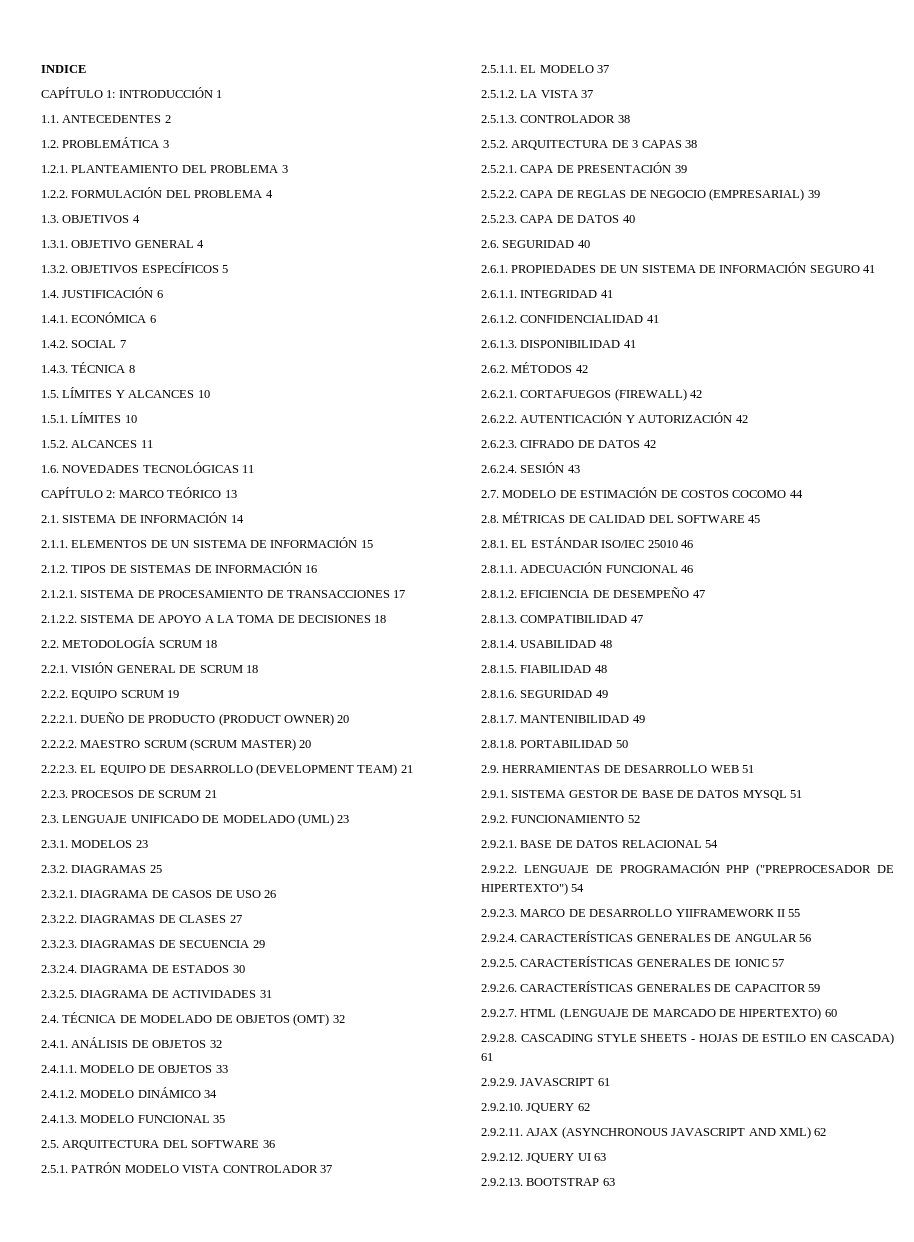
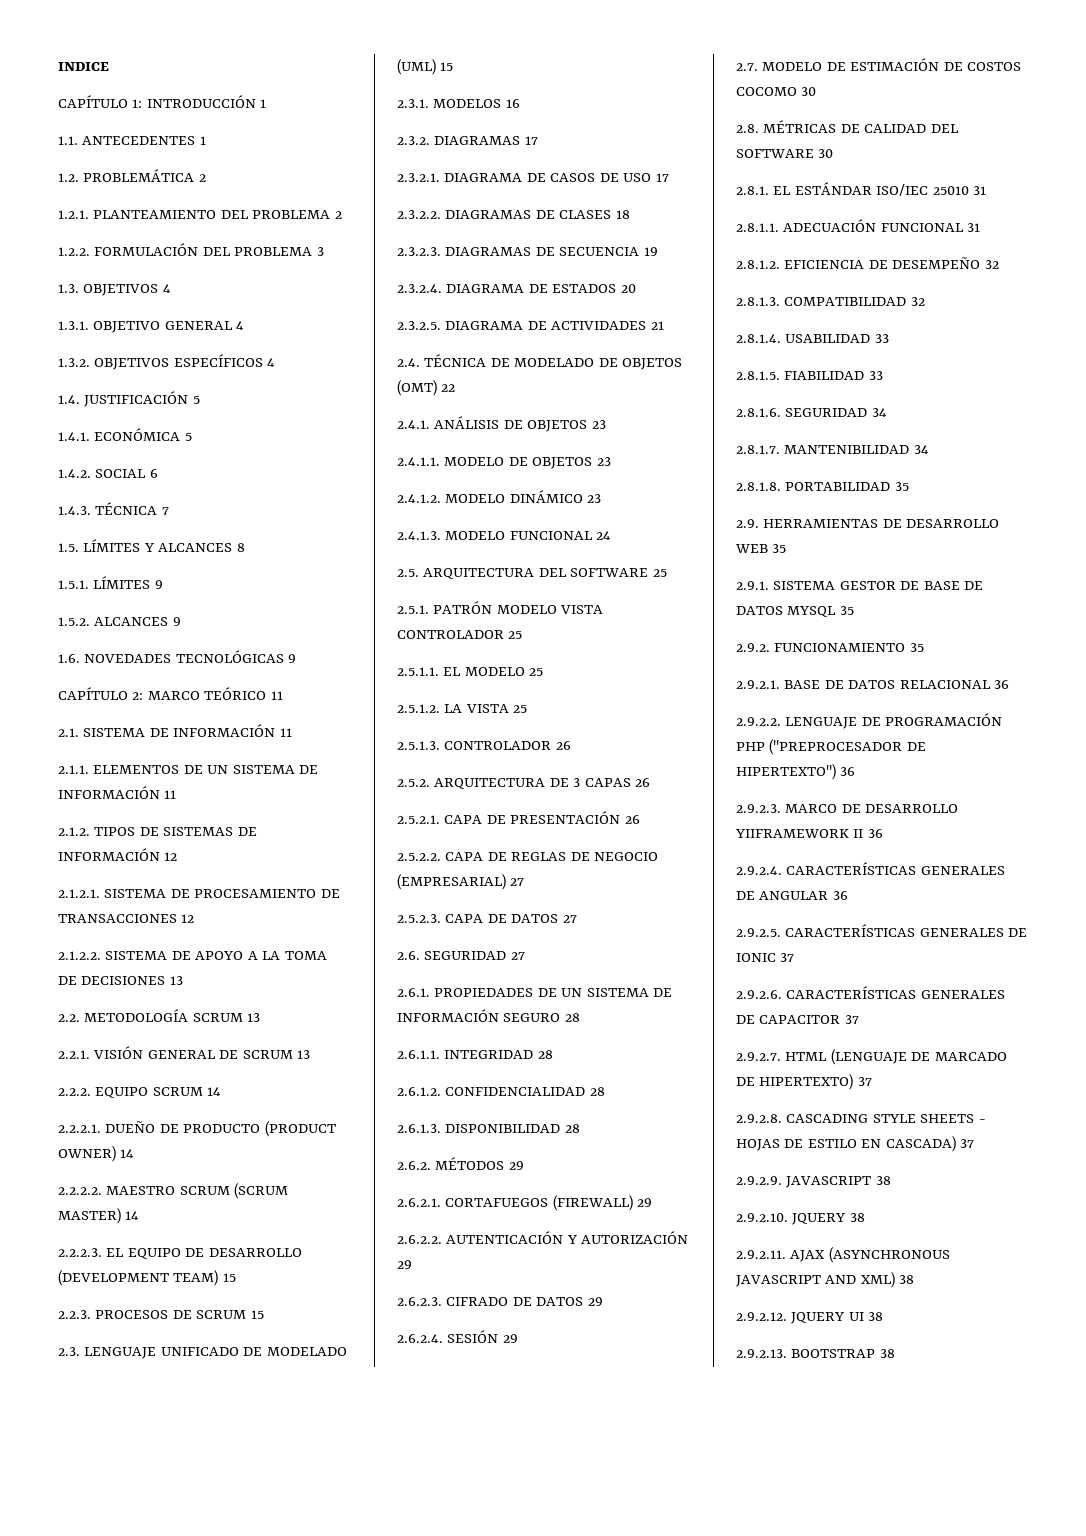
- 1.1. ANTECEDENTES 2
+ 1.1. ANTECEDENTES 1
- 1.2. PROBLEMÁTICA 3
+ 1.2. PROBLEMÁTICA 2
- 1.2.1. PLANTEAMIENTO DEL PROBLEMA 3
+ 1.2.1. PLANTEAMIENTO DEL PROBLEMA 2
- 1.2.2. FORMULACIÓN DEL PROBLEMA 4
+ 1.2.2. FORMULACIÓN DEL PROBLEMA 3
- 1.3.2. OBJETIVOS ESPECÍFICOS 5
+ 1.3.2. OBJETIVOS ESPECÍFICOS 4
- 1.4. JUSTIFICACIÓN 6
+ 1.4. JUSTIFICACIÓN 5
- 1.4.1. ECONÓMICA 6
+ 1.4.1. ECONÓMICA 5
- 1.4.2. SOCIAL 7
+ 1.4.2. SOCIAL 6
- 1.4.3. TÉCNICA 8
+ 1.4.3. TÉCNICA 7
- 1.5. LÍMITES Y ALCANCES 10
+ 1.5. LÍMITES Y ALCANCES 8
- 1.5.1. LÍMITES 10
+ 1.5.1. LÍMITES 9
- 1.5.2. ALCANCES 11
+ 1.5.2. ALCANCES 9
- 1.6. NOVEDADES TECNOLÓGICAS 11
+ 1.6. NOVEDADES TECNOLÓGICAS 9
- CAPÍTULO 2: MARCO TEÓRICO 13
+ CAPÍTULO 2: MARCO TEÓRICO 11
- 2.1. SISTEMA DE INFORMACIÓN 14
+ 2.1. SISTEMA DE INFORMACIÓN 11
- 2.1.1. ELEMENTOS DE UN SISTEMA DE INFORMACIÓN 15
+ 2.1.1. ELEMENTOS DE UN SISTEMA DE INFORMACIÓN 11
- 2.1.2. TIPOS DE SISTEMAS DE INFORMACIÓN 16
+ 2.1.2. TIPOS DE SISTEMAS DE INFORMACIÓN 12
- 2.1.2.1. SISTEMA DE PROCESAMIENTO DE TRANSACCIONES 17
+ 2.1.2.1. SISTEMA DE PROCESAMIENTO DE TRANSACCIONES 12
- 2.1.2.2. SISTEMA DE APOYO A LA TOMA DE DECISIONES 18
+ 2.1.2.2. SISTEMA DE APOYO A LA TOMA DE DECISIONES 13
- 2.2. METODOLOGÍA SCRUM 18
+ 2.2. METODOLOGÍA SCRUM 13
- 2.2.1. VISIÓN GENERAL DE SCRUM 18
+ 2.2.1. VISIÓN GENERAL DE SCRUM 13
- 2.2.2. EQUIPO SCRUM 19
+ 2.2.2. EQUIPO SCRUM 14
- 2.2.2.1. DUEÑO DE PRODUCTO (PRODUCT OWNER) 20
+ 2.2.2.1. DUEÑO DE PRODUCTO (PRODUCT OWNER) 14
- 2.2.2.2. MAESTRO SCRUM (SCRUM MASTER) 20
+ 2.2.2.2. MAESTRO SCRUM (SCRUM MASTER) 14
- 2.2.2.3. EL EQUIPO DE DESARROLLO (DEVELOPMENT TEAM) 21
+ 2.2.2.3. EL EQUIPO DE DESARROLLO (DEVELOPMENT TEAM) 15
- 2.2.3. PROCESOS DE SCRUM 21
+ 2.2.3. PROCESOS DE SCRUM 15
- 2.3. LENGUAJE UNIFICADO DE MODELADO (UML) 23
+ 2.3. LENGUAJE UNIFICADO DE MODELADO (UML) 15
- 2.3.1. MODELOS 23
+ 2.3.1. MODELOS 16
- 2.3.2. DIAGRAMAS 25
+ 2.3.2. DIAGRAMAS 17
- 2.3.2.1. DIAGRAMA DE CASOS DE USO 26
+ 2.3.2.1. DIAGRAMA DE CASOS DE USO 17
- 2.3.2.2. DIAGRAMAS DE CLASES 27
+ 2.3.2.2. DIAGRAMAS DE CLASES 18
- 2.3.2.3. DIAGRAMAS DE SECUENCIA 29
+ 2.3.2.3. DIAGRAMAS DE SECUENCIA 19
- 2.3.2.4. DIAGRAMA DE ESTADOS 30
+ 2.3.2.4. DIAGRAMA DE ESTADOS 20
- 2.3.2.5. DIAGRAMA DE ACTIVIDADES 31
+ 2.3.2.5. DIAGRAMA DE ACTIVIDADES 21
- 2.4. TÉCNICA DE MODELADO DE OBJETOS (OMT) 32
+ 2.4. TÉCNICA DE MODELADO DE OBJETOS (OMT) 22
- 2.4.1. ANÁLISIS DE OBJETOS 32
+ 2.4.1. ANÁLISIS DE OBJETOS 23
- 2.4.1.1. MODELO DE OBJETOS 33
+ 2.4.1.1. MODELO DE OBJETOS 23
- 2.4.1.2. MODELO DINÁMICO 34
+ 2.4.1.2. MODELO DINÁMICO 23
- 2.4.1.3. MODELO FUNCIONAL 35
+ 2.4.1.3. MODELO FUNCIONAL 24
- 2.5. ARQUITECTURA DEL SOFTWARE 36
+ 2.5. ARQUITECTURA DEL SOFTWARE 25
- 2.5.1. PATRÓN MODELO VISTA CONTROLADOR 37
+ 2.5.1. PATRÓN MODELO VISTA CONTROLADOR 25
- 2.5.1.1. EL MODELO 37
+ 2.5.1.1. EL MODELO 25
- 2.5.1.2. LA VISTA 37
+ 2.5.1.2. LA VISTA 25
- 2.5.1.3. CONTROLADOR 38
+ 2.5.1.3. CONTROLADOR 26
- 2.5.2. ARQUITECTURA DE 3 CAPAS 38
+ 2.5.2. ARQUITECTURA DE 3 CAPAS 26
- 2.5.2.1. CAPA DE PRESENTACIÓN 39
+ 2.5.2.1. CAPA DE PRESENTACIÓN 26
- 2.5.2.2. CAPA DE REGLAS DE NEGOCIO (EMPRESARIAL) 39
+ 2.5.2.2. CAPA DE REGLAS DE NEGOCIO (EMPRESARIAL) 27
- 2.5.2.3. CAPA DE DATOS 40
+ 2.5.2.3. CAPA DE DATOS 27
- 2.6. SEGURIDAD 40
+ 2.6. SEGURIDAD 27
- 2.6.1. PROPIEDADES DE UN SISTEMA DE INFORMACIÓN SEGURO 41
+ 2.6.1. PROPIEDADES DE UN SISTEMA DE INFORMACIÓN SEGURO 28
- 2.6.1.1. INTEGRIDAD 41
+ 2.6.1.1. INTEGRIDAD 28
- 2.6.1.2. CONFIDENCIALIDAD 41
+ 2.6.1.2. CONFIDENCIALIDAD 28
- 2.6.1.3. DISPONIBILIDAD 41
+ 2.6.1.3. DISPONIBILIDAD 28
- 2.6.2. MÉTODOS 42
+ 2.6.2. MÉTODOS 29
- 2.6.2.1. CORTAFUEGOS (FIREWALL) 42
+ 2.6.2.1. CORTAFUEGOS (FIREWALL) 29
- 2.6.2.2. AUTENTICACIÓN Y AUTORIZACIÓN 42
+ 2.6.2.2. AUTENTICACIÓN Y AUTORIZACIÓN 29
- 2.6.2.3. CIFRADO DE DATOS 42
+ 2.6.2.3. CIFRADO DE DATOS 29
- 2.6.2.4. SESIÓN 43
+ 2.6.2.4. SESIÓN 29
- 2.7. MODELO DE ESTIMACIÓN DE COSTOS COCOMO 44
+ 2.7. MODELO DE ESTIMACIÓN DE COSTOS COCOMO 30
- 2.8. MÉTRICAS DE CALIDAD DEL SOFTWARE 45
+ 2.8. MÉTRICAS DE CALIDAD DEL SOFTWARE 30
- 2.8.1. EL ESTÁNDAR ISO/IEC 25010 46
+ 2.8.1. EL ESTÁNDAR ISO/IEC 25010 31
- 2.8.1.1. ADECUACIÓN FUNCIONAL 46
+ 2.8.1.1. ADECUACIÓN FUNCIONAL 31
- 2.8.1.2. EFICIENCIA DE DESEMPEÑO 47
+ 2.8.1.2. EFICIENCIA DE DESEMPEÑO 32
- 2.8.1.3. COMPATIBILIDAD 47
+ 2.8.1.3. COMPATIBILIDAD 32
- 2.8.1.4. USABILIDAD 48
+ 2.8.1.4. USABILIDAD 33
- 2.8.1.5. FIABILIDAD 48
+ 2.8.1.5. FIABILIDAD 33
- 2.8.1.6. SEGURIDAD 49
+ 2.8.1.6. SEGURIDAD 34
- 2.8.1.7. MANTENIBILIDAD 49
+ 2.8.1.7. MANTENIBILIDAD 34
- 2.8.1.8. PORTABILIDAD 50
+ 2.8.1.8. PORTABILIDAD 35
- 2.9. HERRAMIENTAS DE DESARROLLO WEB 51
+ 2.9. HERRAMIENTAS DE DESARROLLO WEB 35
- 2.9.1. SISTEMA GESTOR DE BASE DE DATOS MYSQL 51
+ 2.9.1. SISTEMA GESTOR DE BASE DE DATOS MYSQL 35
- 2.9.2. FUNCIONAMIENTO 52
+ 2.9.2. FUNCIONAMIENTO 35
- 2.9.2.1. BASE DE DATOS RELACIONAL 54
+ 2.9.2.1. BASE DE DATOS RELACIONAL 36
- 2.9.2.2. LENGUAJE DE PROGRAMACIÓN PHP ("PREPROCESADOR DE HIPERTEXTO") 54
+ 2.9.2.2. LENGUAJE DE PROGRAMACIÓN PHP ("PREPROCESADOR DE HIPERTEXTO") 36
- 2.9.2.3. MARCO DE DESARROLLO YIIFRAMEWORK II 55
+ 2.9.2.3. MARCO DE DESARROLLO YIIFRAMEWORK II 36
- 2.9.2.4. CARACTERÍSTICAS GENERALES DE ANGULAR 56
+ 2.9.2.4. CARACTERÍSTICAS GENERALES DE ANGULAR 36
- 2.9.2.5. CARACTERÍSTICAS GENERALES DE IONIC 57
+ 2.9.2.5. CARACTERÍSTICAS GENERALES DE IONIC 37
- 2.9.2.6. CARACTERÍSTICAS GENERALES DE CAPACITOR 59
+ 2.9.2.6. CARACTERÍSTICAS GENERALES DE CAPACITOR 37
- 2.9.2.7. HTML (LENGUAJE DE MARCADO DE HIPERTEXTO) 60
+ 2.9.2.7. HTML (LENGUAJE DE MARCADO DE HIPERTEXTO) 37
- 2.9.2.8. CASCADING STYLE SHEETS - HOJAS DE ESTILO EN CASCADA) 61
+ 2.9.2.8. CASCADING STYLE SHEETS - HOJAS DE ESTILO EN CASCADA) 37
- 2.9.2.9. JAVASCRIPT 61
+ 2.9.2.9. JAVASCRIPT 38
- 2.9.2.10. JQUERY 62
+ 2.9.2.10. JQUERY 38
- 2.9.2.11. AJAX (ASYNCHRONOUS JAVASCRIPT AND XML) 62
+ 2.9.2.11. AJAX (ASYNCHRONOUS JAVASCRIPT AND XML) 38
- 2.9.2.12. JQUERY UI 63
+ 2.9.2.12. JQUERY UI 38
- 2.9.2.13. BOOTSTRAP 63
+ 2.9.2.13. BOOTSTRAP 38

